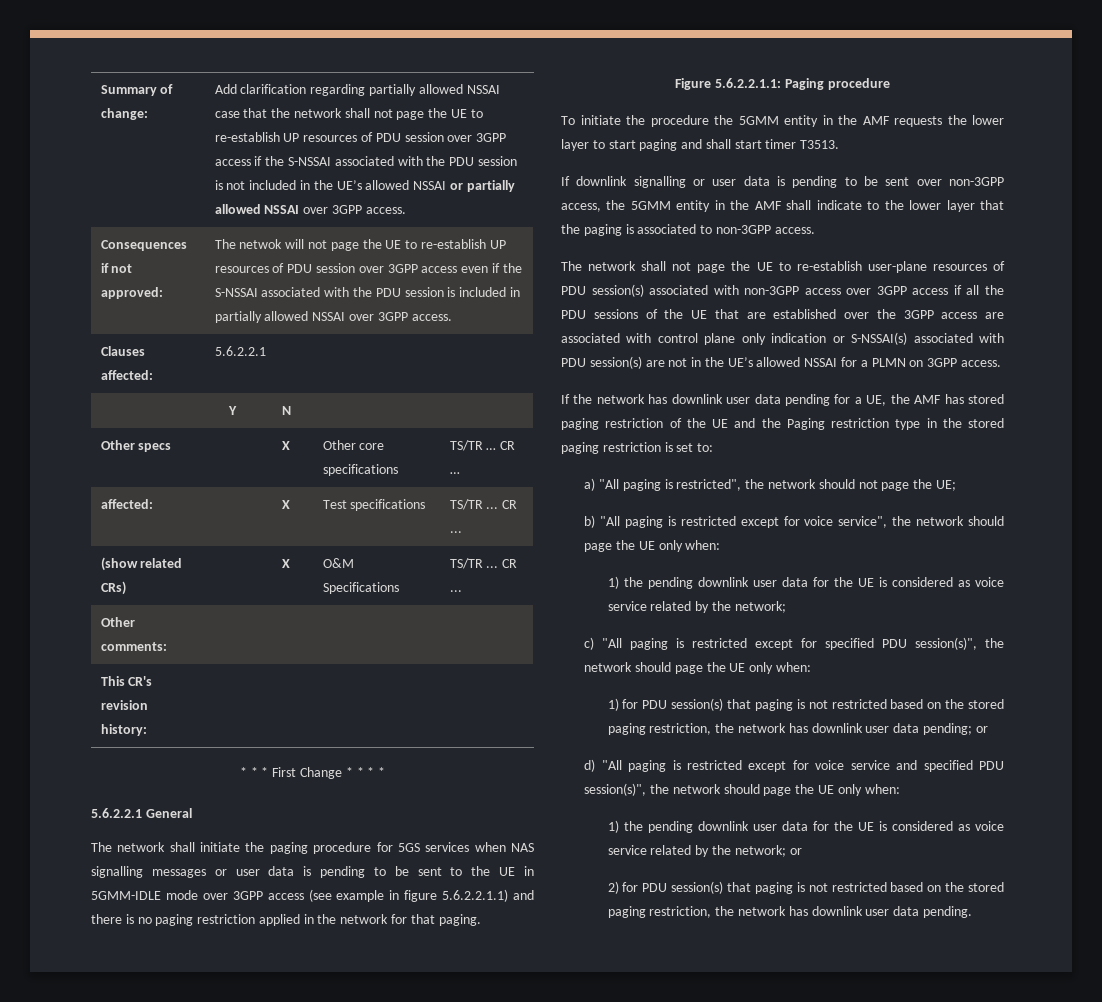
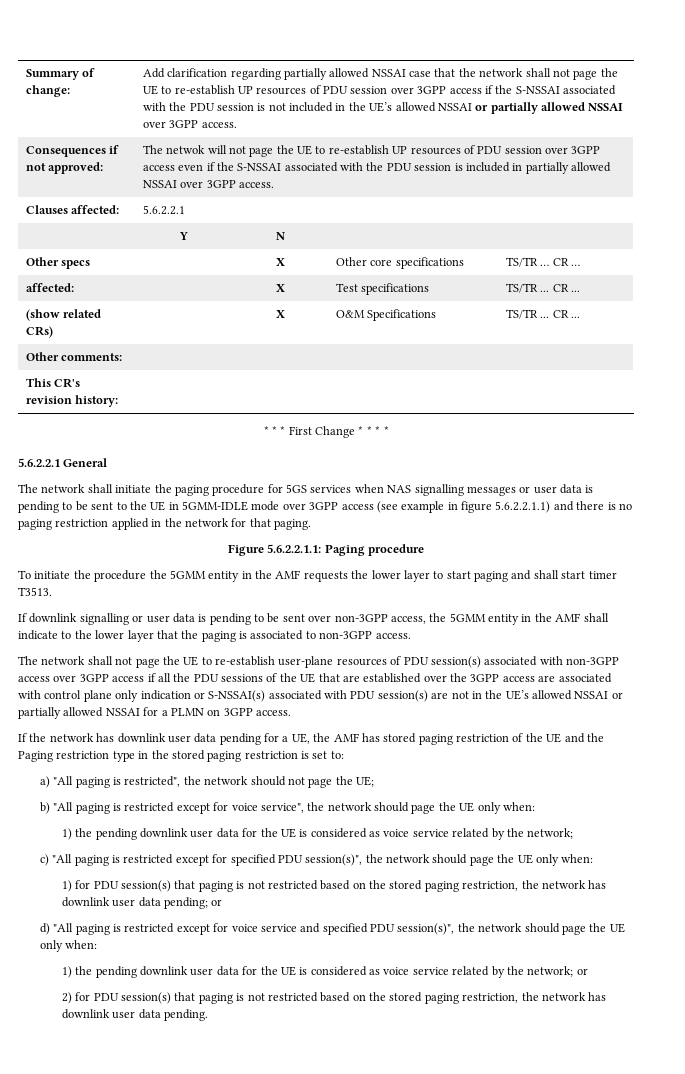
- The network shall not page the UE to re-establish user-plane resources of PDU session(s) associated with non-3GPP access over 3GPP access if all the PDU sessions of the UE that are established over the 3GPP access are associated with control plane only indication or S-NSSAI(s) associated with PDU session(s) are not in the UE’s allowed NSSAI for a PLMN on 3GPP access.
+ The network shall not page the UE to re-establish user-plane resources of PDU session(s) associated with non-3GPP access over 3GPP access if all the PDU sessions of the UE that are established over the 3GPP access are associated with control plane only indication or S-NSSAI(s) associated with PDU session(s) are not in the UE’s allowed NSSAI or partially allowed NSSAI for a PLMN on 3GPP access.

